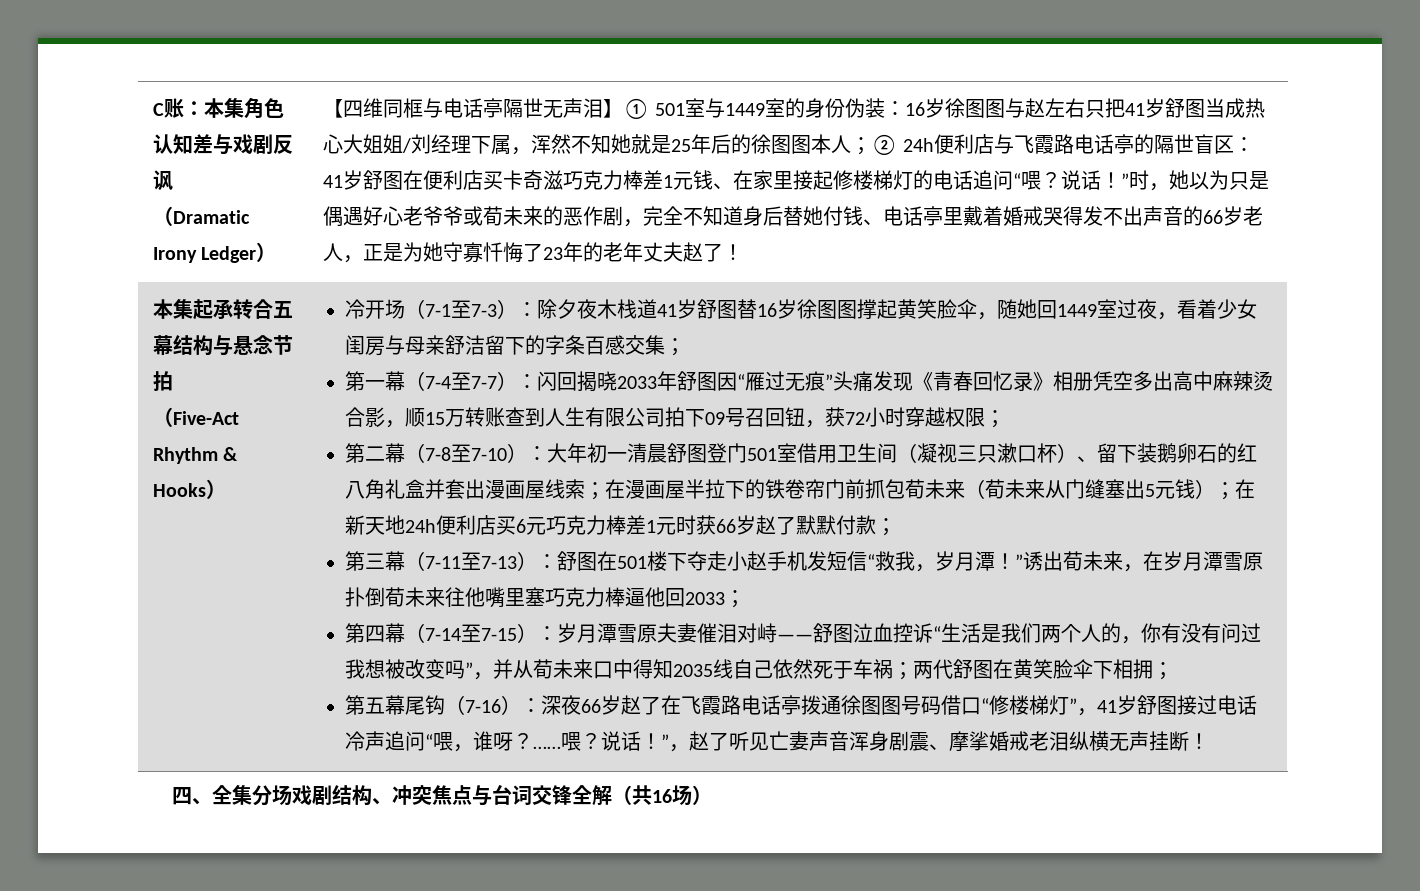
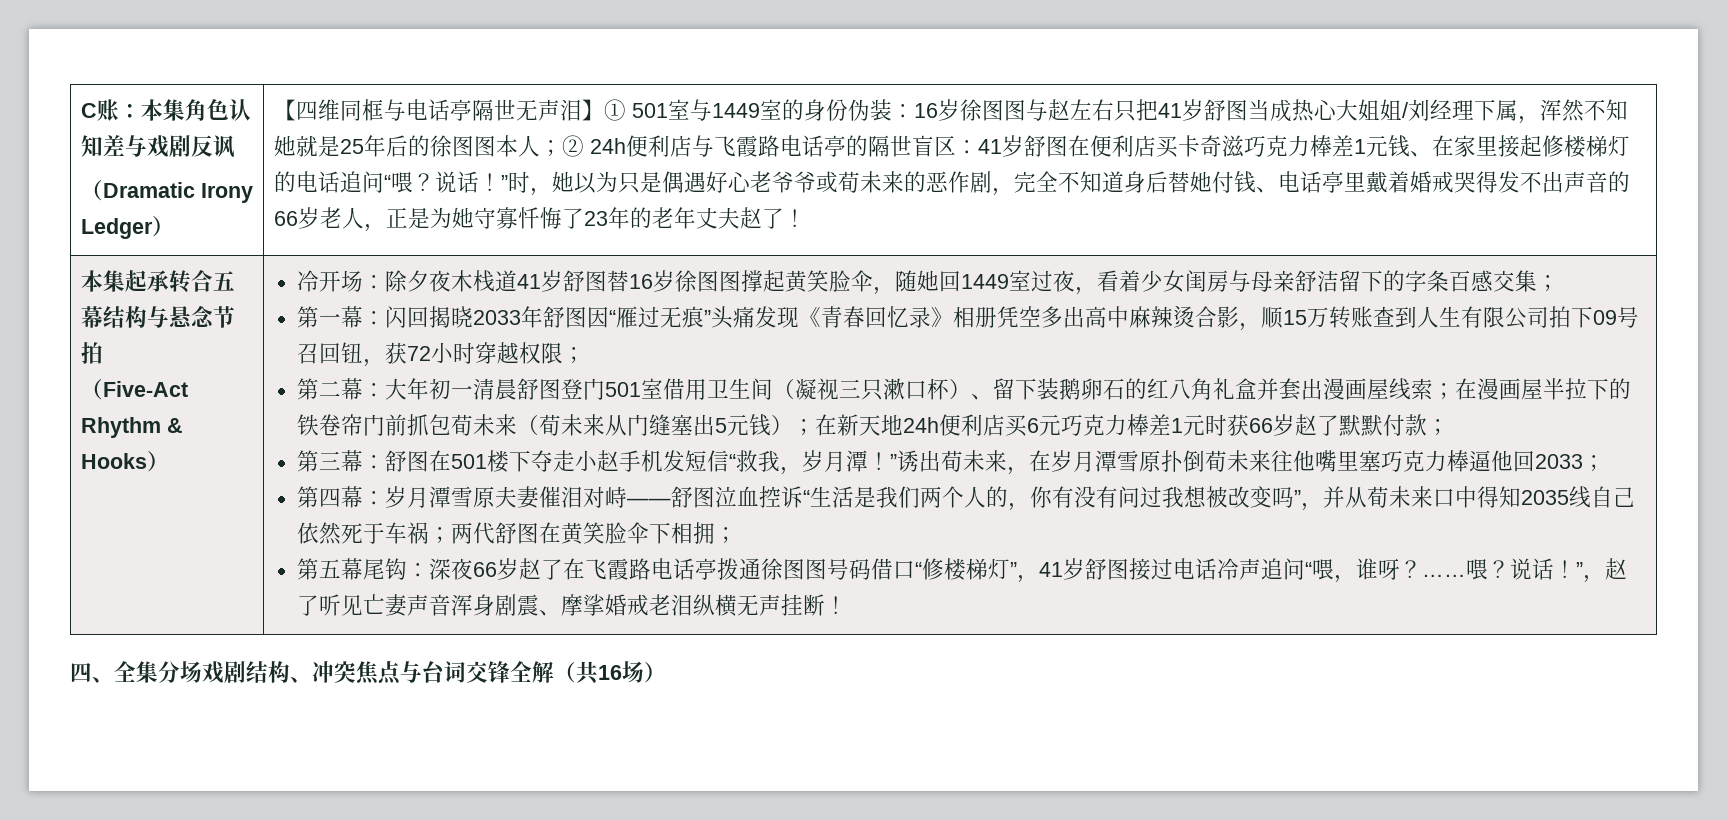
- 冷开场（7-1至7-3）：除夕夜木栈道41岁舒图替16岁徐图图撑起黄笑脸伞，随她回1449室过夜，看着少女闺房与母亲舒洁留下的字条百感交集；
+ 冷开场：除夕夜木栈道41岁舒图替16岁徐图图撑起黄笑脸伞，随她回1449室过夜，看着少女闺房与母亲舒洁留下的字条百感交集；
- 第一幕（7-4至7-7）：闪回揭晓2033年舒图因“雁过无痕”头痛发现《青春回忆录》相册凭空多出高中麻辣烫合影，顺15万转账查到人生有限公司拍下09号召回钮，获72小时穿越权限；
+ 第一幕：闪回揭晓2033年舒图因“雁过无痕”头痛发现《青春回忆录》相册凭空多出高中麻辣烫合影，顺15万转账查到人生有限公司拍下09号召回钮，获72小时穿越权限；
- 第二幕（7-8至7-10）：大年初一清晨舒图登门501室借用卫生间（凝视三只漱口杯）、留下装鹅卵石的红八角礼盒并套出漫画屋线索；在漫画屋半拉下的铁卷帘门前抓包荀未来（荀未来从门缝塞出5元钱）；在新天地24h便利店买6元巧克力棒差1元时获66岁赵了默默付款；
+ 第二幕：大年初一清晨舒图登门501室借用卫生间（凝视三只漱口杯）、留下装鹅卵石的红八角礼盒并套出漫画屋线索；在漫画屋半拉下的铁卷帘门前抓包荀未来（荀未来从门缝塞出5元钱）；在新天地24h便利店买6元巧克力棒差1元时获66岁赵了默默付款；
- 第三幕（7-11至7-13）：舒图在501楼下夺走小赵手机发短信“救我，岁月潭！”诱出荀未来，在岁月潭雪原扑倒荀未来往他嘴里塞巧克力棒逼他回2033；
+ 第三幕：舒图在501楼下夺走小赵手机发短信“救我，岁月潭！”诱出荀未来，在岁月潭雪原扑倒荀未来往他嘴里塞巧克力棒逼他回2033；
- 第四幕（7-14至7-15）：岁月潭雪原夫妻催泪对峙——舒图泣血控诉“生活是我们两个人的，你有没有问过我想被改变吗”，并从荀未来口中得知2035线自己依然死于车祸；两代舒图在黄笑脸伞下相拥；
+ 第四幕：岁月潭雪原夫妻催泪对峙——舒图泣血控诉“生活是我们两个人的，你有没有问过我想被改变吗”，并从荀未来口中得知2035线自己依然死于车祸；两代舒图在黄笑脸伞下相拥；
- 第五幕尾钩（7-16）：深夜66岁赵了在飞霞路电话亭拨通徐图图号码借口“修楼梯灯”，41岁舒图接过电话冷声追问“喂，谁呀？
+ 第五幕尾钩：深夜66岁赵了在飞霞路电话亭拨通徐图图号码借口“修楼梯灯”，41岁舒图接过电话冷声追问“喂，谁呀？

